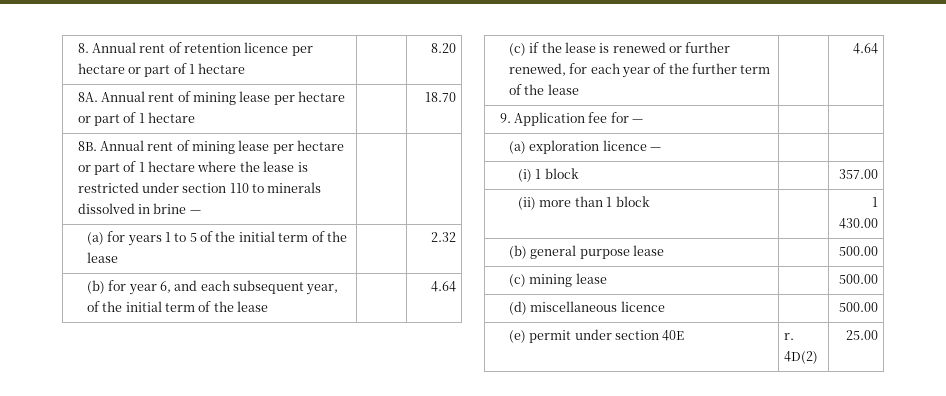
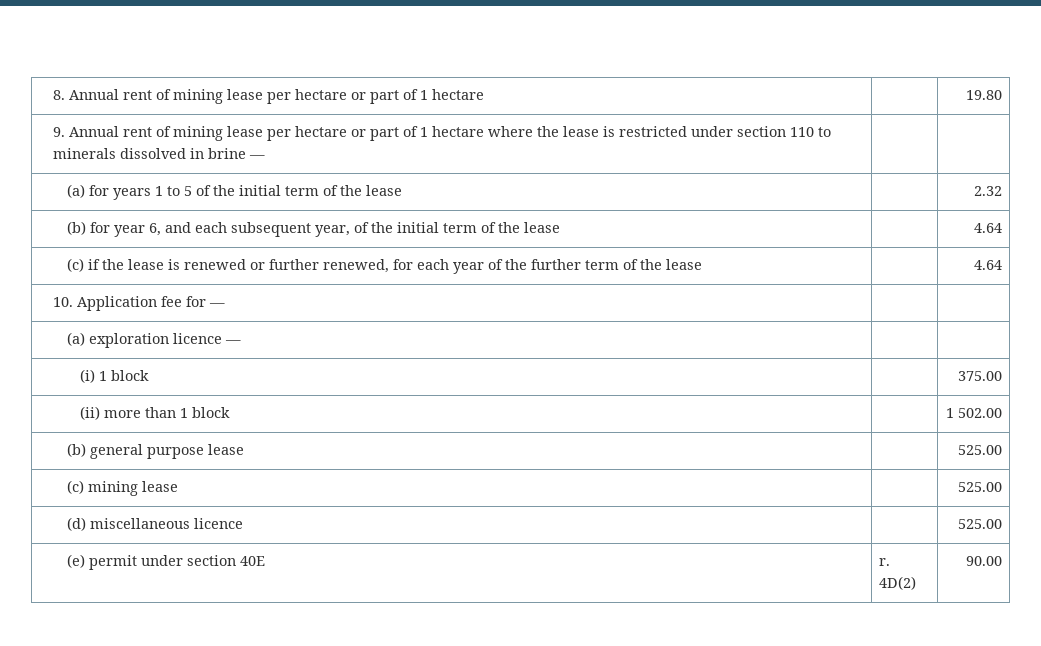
- 8. Annual rent of retention licence per hectare or part of 1 hectare | | 8.20
- 8A. Annual rent of mining lease per hectare or part of 1 hectare | | 18.70
- 8B. Annual rent of mining lease per hectare or part of 1 hectare where the lease is restricted under section 110 to minerals dissolved in brine — | |
+ 8. Annual rent of mining lease per hectare or part of 1 hectare | | 19.80
+ 9. Annual rent of mining lease per hectare or part of 1 hectare where the lease is restricted under section 110 to minerals dissolved in brine — | |
- 9. Application fee for — | |
+ 10. Application fee for — | |
- (i) 1 block | | 357.00
+ (i) 1 block | | 375.00
- (ii) more than 1 block | | 1 430.00
+ (ii) more than 1 block | | 1 502.00
- (b) general purpose lease | | 500.00
+ (b) general purpose lease | | 525.00
- (c) mining lease | | 500.00
+ (c) mining lease | | 525.00
- (d) miscellaneous licence | | 500.00
+ (d) miscellaneous licence | | 525.00
- (e) permit under section 40E | r. 4D(2) | 25.00
+ (e) permit under section 40E | r. 4D(2) | 90.00

